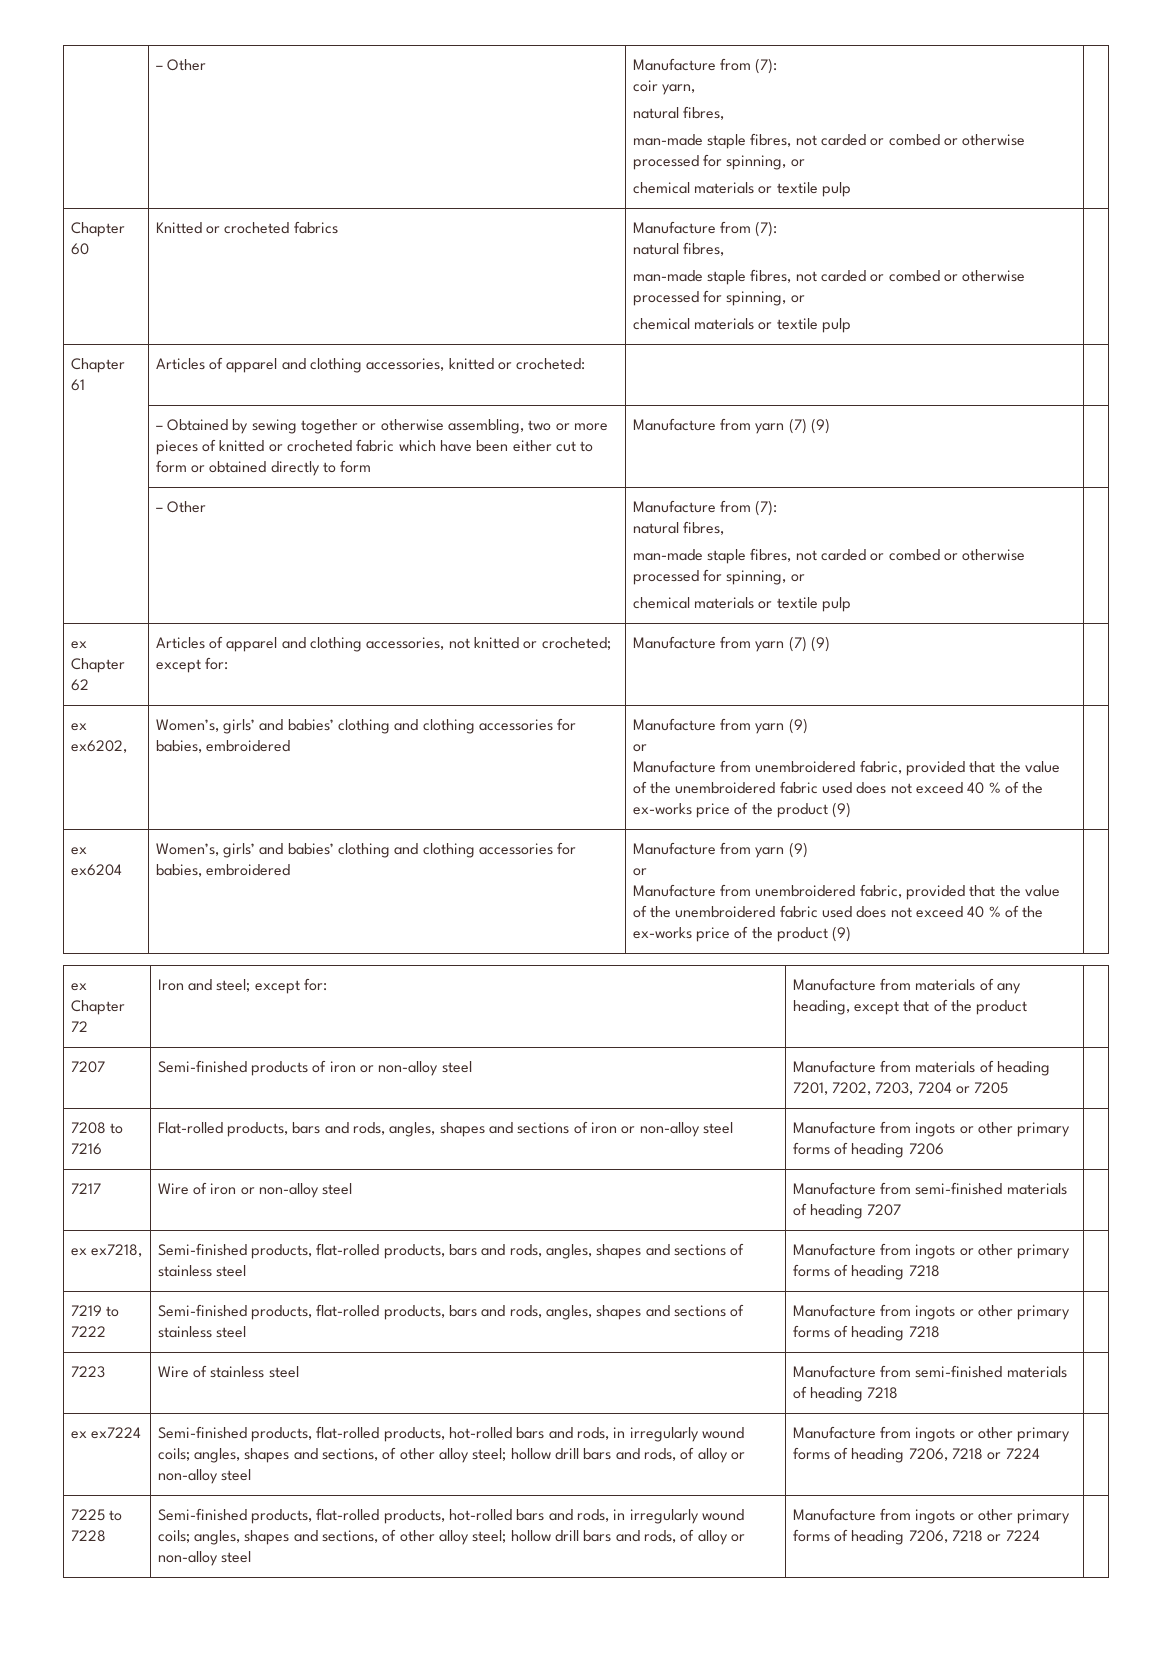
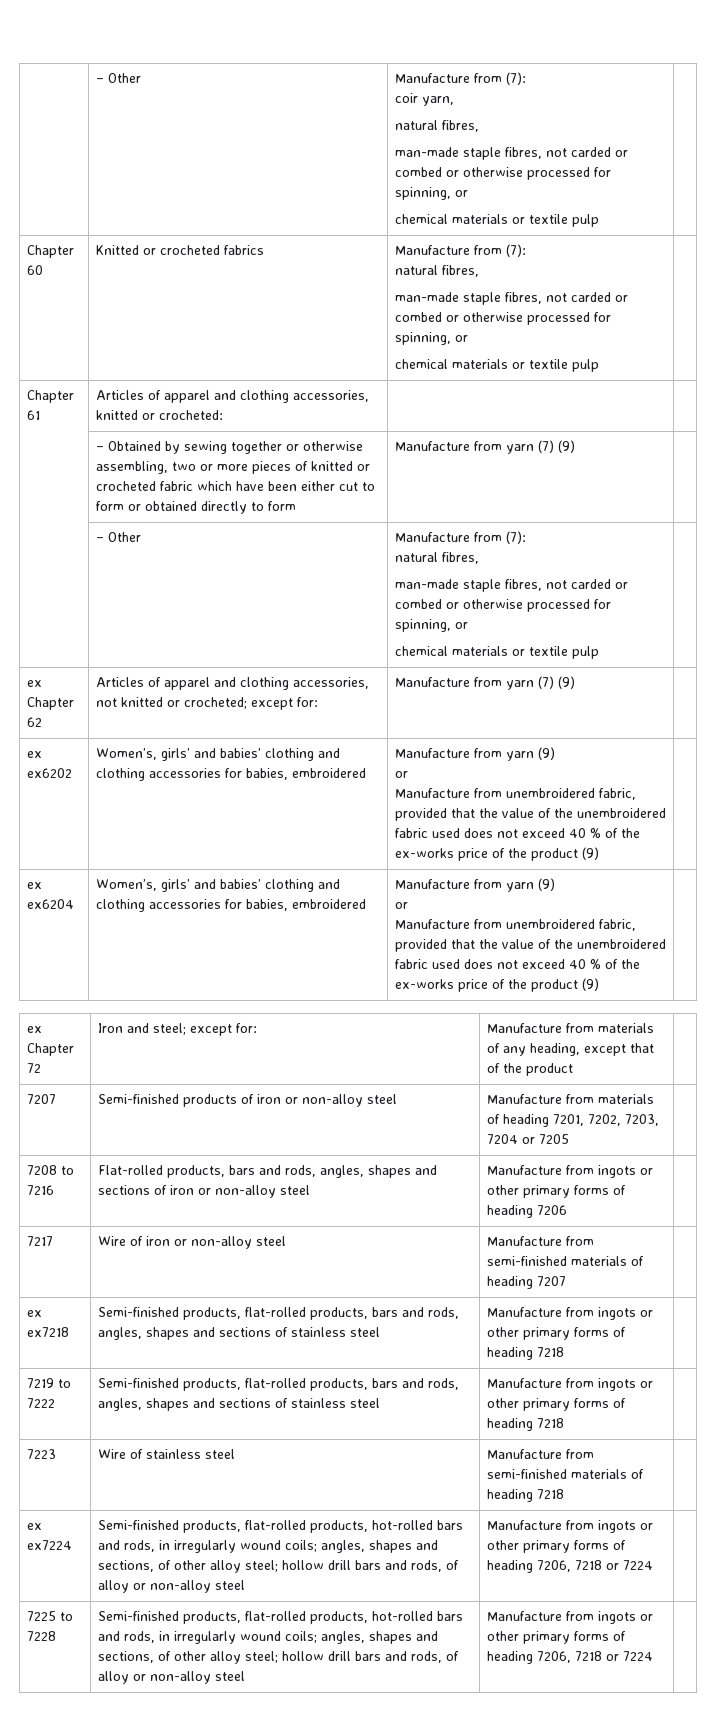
- ex ex6202,
+ ex ex6202
- ex ex7218, | Semi-finished products, flat-rolled products, bars and rods, angles, shapes and sections of stainless steel | Manufacture from ingots or other primary forms of heading 7218 |
+ ex ex7218 | Semi-finished products, flat-rolled products, bars and rods, angles, shapes and sections of stainless steel | Manufacture from ingots or other primary forms of heading 7218 |

